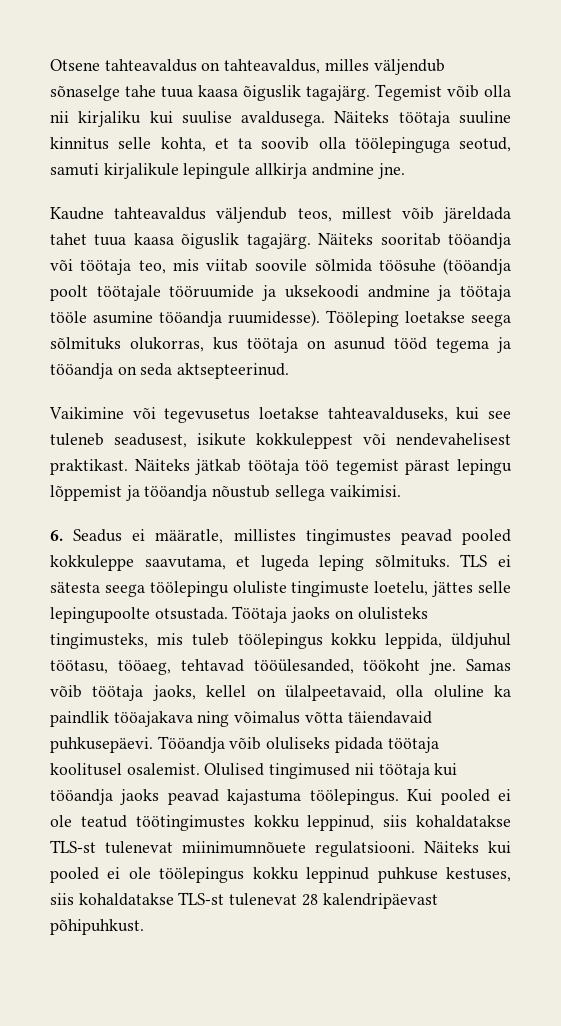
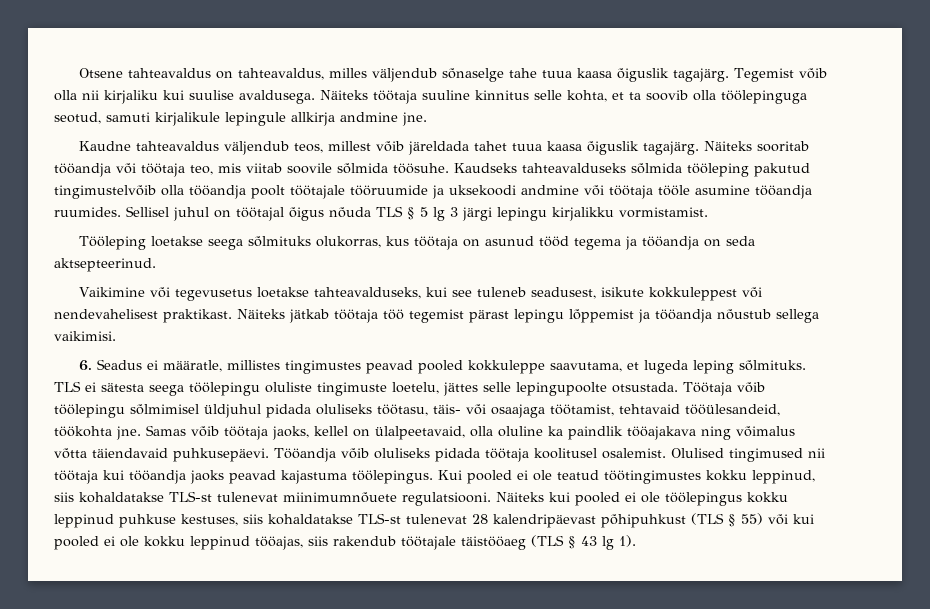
- Näiteks sooritab tööandja või töötaja teo, mis viitab soovile sõlmida töösuhe (tööandja poolt töötajale tööruumide ja uksekoodi andmine ja töötaja tööle asumine tööandja ruumidesse). Tööleping loetakse seega sõlmituks olukorras, kus töötaja on asunud tööd tegema ja tööandja on seda aktsepteerinud.
+ Näiteks sooritab tööandja või töötaja teo, mis viitab soovile sõlmida töösuhe. Kaudseks tahteavalduseks sõlmida tööleping pakutud tingimustelvõib olla tööandja poolt töötajale tööruumide ja uksekoodi andmine või töötaja tööle asumine tööandja ruumides. Sellisel juhul on töötajal õigus nõuda TLS § 5 lg 3 järgi lepingu kirjalikku vormistamist.
+ Tööleping loetakse seega sõlmituks olukorras, kus töötaja on asunud tööd tegema ja tööandja on seda aktsepteerinud.
- Töötaja jaoks on olulisteks tingimusteks, mis tuleb töölepingus kokku leppida, üldjuhul töötasu, tööaeg, tehtavad tööülesanded, töökoht jne.
+ Töötaja võib töölepingu sõlmimisel üldjuhul pidada oluliseks töötasu, täis- või osaajaga töötamist, tehtavaid tööülesandeid, töökohta jne.
- Näiteks kui pooled ei ole töölepingus kokku leppinud puhkuse kestuses, siis kohaldatakse TLS-st tulenevat 28 kalendripäevast põhipuhkust.
+ Näiteks kui pooled ei ole töölepingus kokku leppinud puhkuse kestuses, siis kohaldatakse TLS-st tulenevat 28 kalendripäevast põhipuhkust (TLS § 55) või kui pooled ei ole kokku leppinud tööajas, siis rakendub töötajale täistööaeg (TLS § 43 lg 1).

